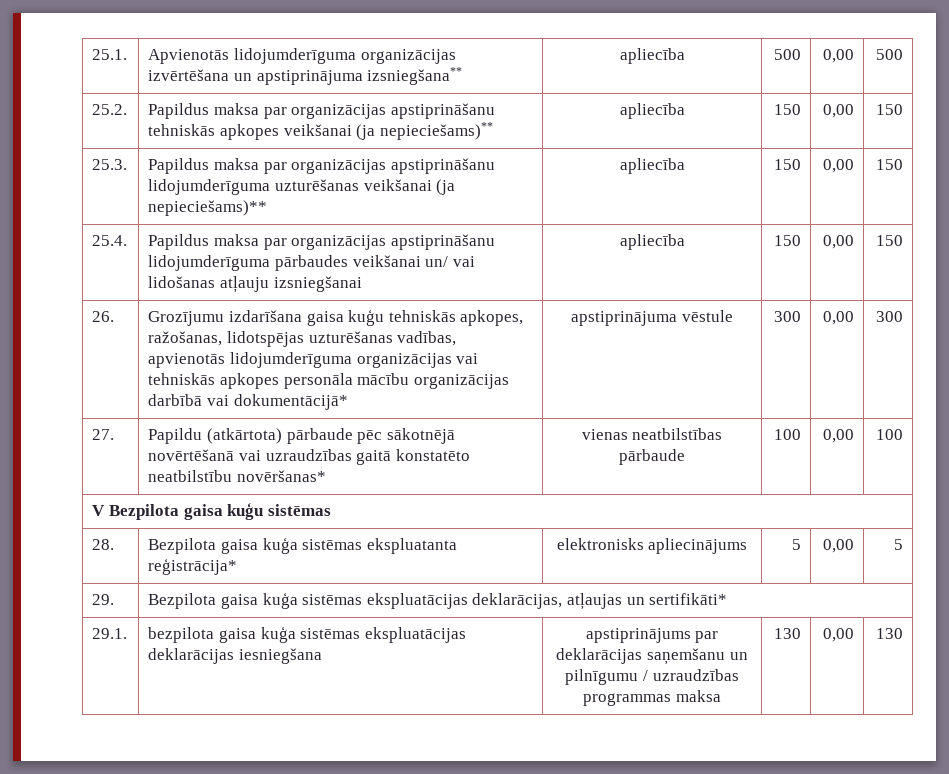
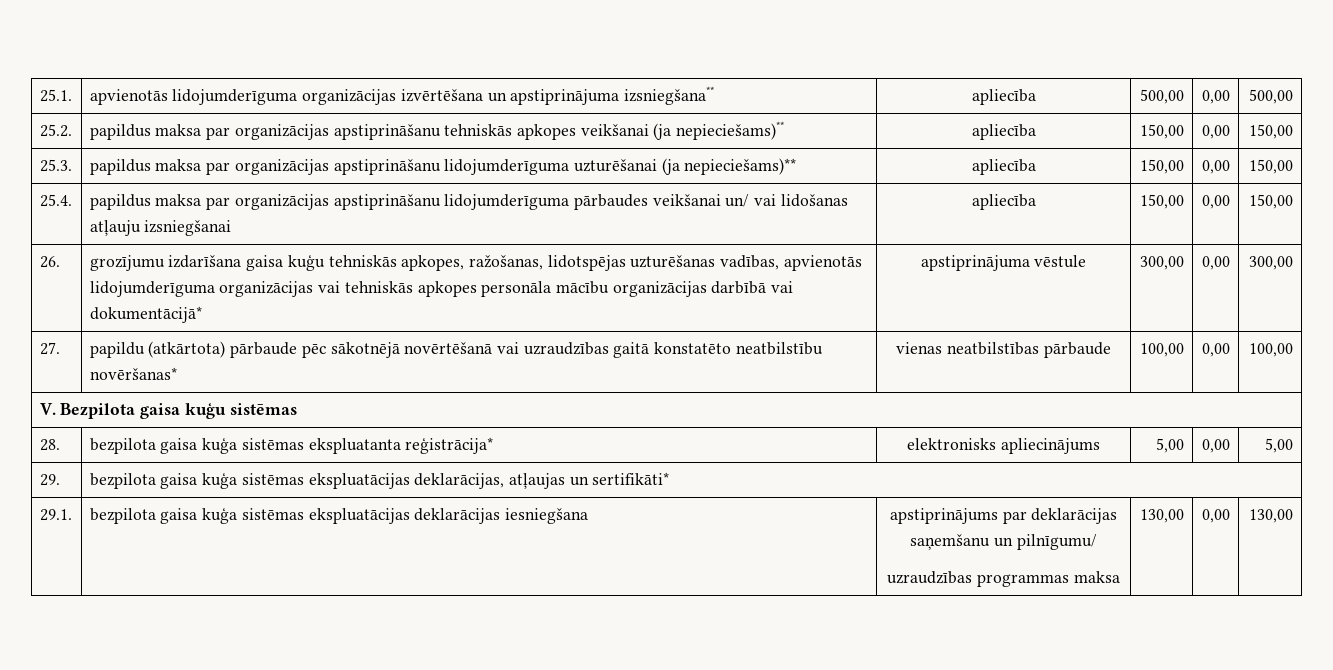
- 25.1. | Apvienotās lidojumderīguma organizācijas izvērtēšana un apstiprinājuma izsniegšana** | apliecība | 500 | 0,00 | 500
+ 25.1. | apvienotās lidojumderīguma organizācijas izvērtēšana un apstiprinājuma izsniegšana** | apliecība | 500,00 | 0,00 | 500,00
- 25.2. | Papildus maksa par organizācijas apstiprināšanu tehniskās apkopes veikšanai (ja nepieciešams)** | apliecība | 150 | 0,00 | 150
+ 25.2. | papildus maksa par organizācijas apstiprināšanu tehniskās apkopes veikšanai (ja nepieciešams)** | apliecība | 150,00 | 0,00 | 150,00
- 25.3. | Papildus maksa par organizācijas apstiprināšanu lidojumderīguma uzturēšanas veikšanai (ja nepieciešams)** | apliecība | 150 | 0,00 | 150
+ 25.3. | papildus maksa par organizācijas apstiprināšanu lidojumderīguma uzturēšanai (ja nepieciešams)** | apliecība | 150,00 | 0,00 | 150,00
- 25.4. | Papildus maksa par organizācijas apstiprināšanu lidojumderīguma pārbaudes veikšanai un/ vai lidošanas atļauju izsniegšanai | apliecība | 150 | 0,00 | 150
+ 25.4. | papildus maksa par organizācijas apstiprināšanu lidojumderīguma pārbaudes veikšanai un/ vai lidošanas atļauju izsniegšanai | apliecība | 150,00 | 0,00 | 150,00
- 26. | Grozījumu izdarīšana gaisa kuģu tehniskās apkopes, ražošanas, lidotspējas uzturēšanas vadības, apvienotās lidojumderīguma organizācijas vai tehniskās apkopes personāla mācību organizācijas darbībā vai dokumentācijā* | apstiprinājuma vēstule | 300 | 0,00 | 300
+ 26. | grozījumu izdarīšana gaisa kuģu tehniskās apkopes, ražošanas, lidotspējas uzturēšanas vadības, apvienotās lidojumderīguma organizācijas vai tehniskās apkopes personāla mācību organizācijas darbībā vai dokumentācijā* | apstiprinājuma vēstule | 300,00 | 0,00 | 300,00
- 27. | Papildu (atkārtota) pārbaude pēc sākotnējā novērtēšanā vai uzraudzības gaitā konstatēto neatbilstību novēršanas* | vienas neatbilstības pārbaude | 100 | 0,00 | 100
- V Bezpilota gaisa kuģu sistēmas
+ 27. | papildu (atkārtota) pārbaude pēc sākotnējā novērtēšanā vai uzraudzības gaitā konstatēto neatbilstību novēršanas* | vienas neatbilstības pārbaude | 100,00 | 0,00 | 100,00
+ V. Bezpilota gaisa kuģu sistēmas
- 28. | Bezpilota gaisa kuģa sistēmas ekspluatanta reģistrācija* | elektronisks apliecinājums | 5 | 0,00 | 5
+ 28. | bezpilota gaisa kuģa sistēmas ekspluatanta reģistrācija* | elektronisks apliecinājums | 5,00 | 0,00 | 5,00
- 29. | Bezpilota gaisa kuģa sistēmas ekspluatācijas deklarācijas, atļaujas un sertifikāti*
+ 29. | bezpilota gaisa kuģa sistēmas ekspluatācijas deklarācijas, atļaujas un sertifikāti*
- 29.1. | bezpilota gaisa kuģa sistēmas ekspluatācijas deklarācijas iesniegšana | apstiprinājums par deklarācijas saņemšanu un pilnīgumu / uzraudzības programmas maksa | 130 | 0,00 | 130
+ 29.1. | bezpilota gaisa kuģa sistēmas ekspluatācijas deklarācijas iesniegšana | apstiprinājums par deklarācijas saņemšanu un pilnīgumu/
+ uzraudzības programmas maksa | 130,00 | 0,00 | 130,00

